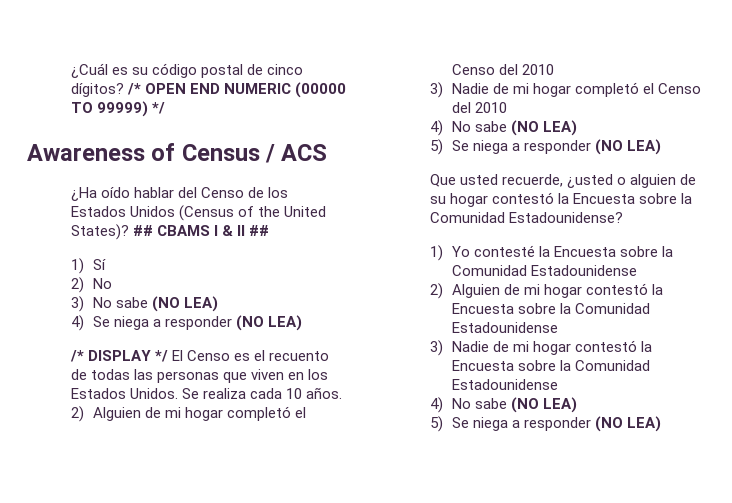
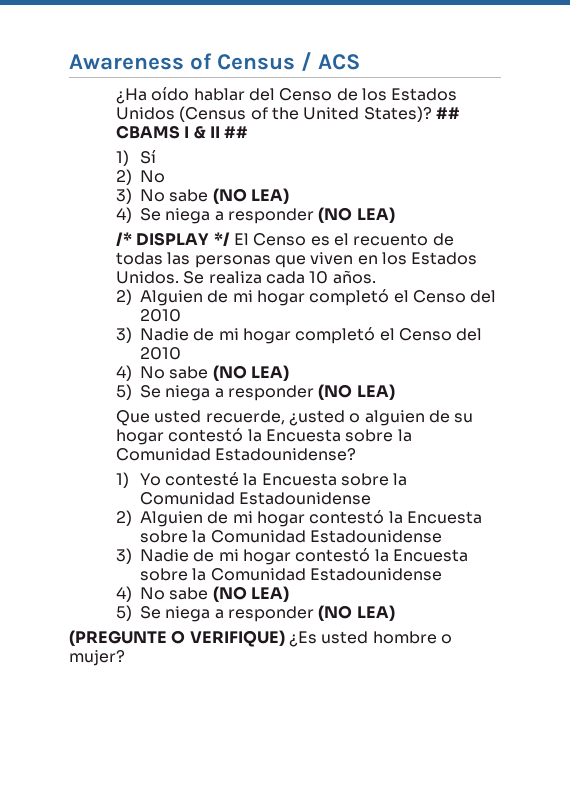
- ¿Cuál es su código postal de cinco dígitos? /* OPEN END NUMERIC (00000 TO 99999) */
+ (PREGUNTE O VERIFIQUE) ¿Es usted hombre o mujer?

